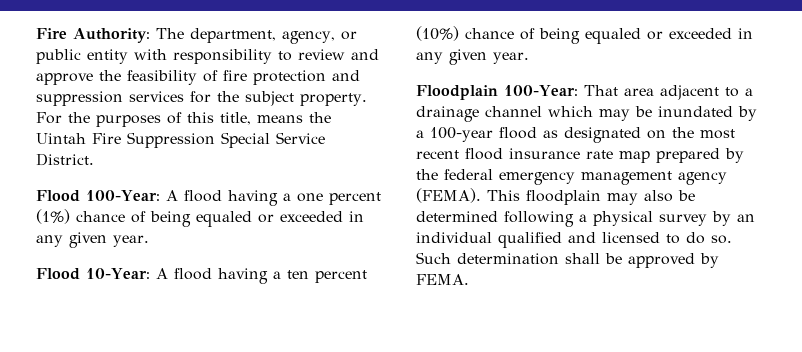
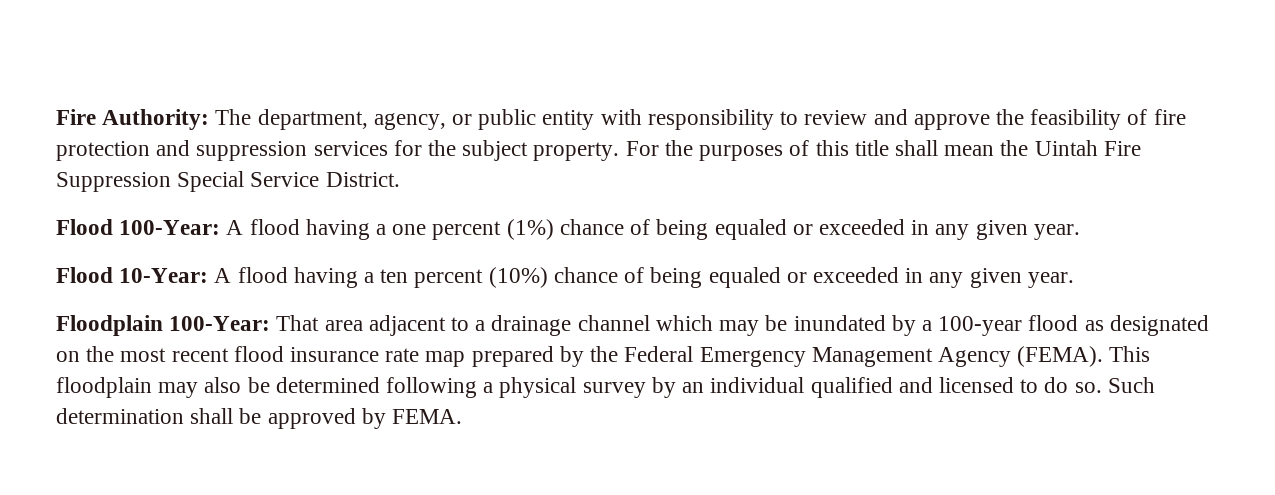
- For the purposes of this title, means the Uintah Fire Suppression Special Service District.
+ For the purposes of this title shall mean the Uintah Fire Suppression Special Service District.
- Floodplain 100-Year: That area adjacent to a drainage channel which may be inundated by a 100-year flood as designated on the most recent flood insurance rate map prepared by the federal emergency management agency (FEMA).
+ Floodplain 100-Year: That area adjacent to a drainage channel which may be inundated by a 100-year flood as designated on the most recent flood insurance rate map prepared by the Federal Emergency Management Agency (FEMA).

